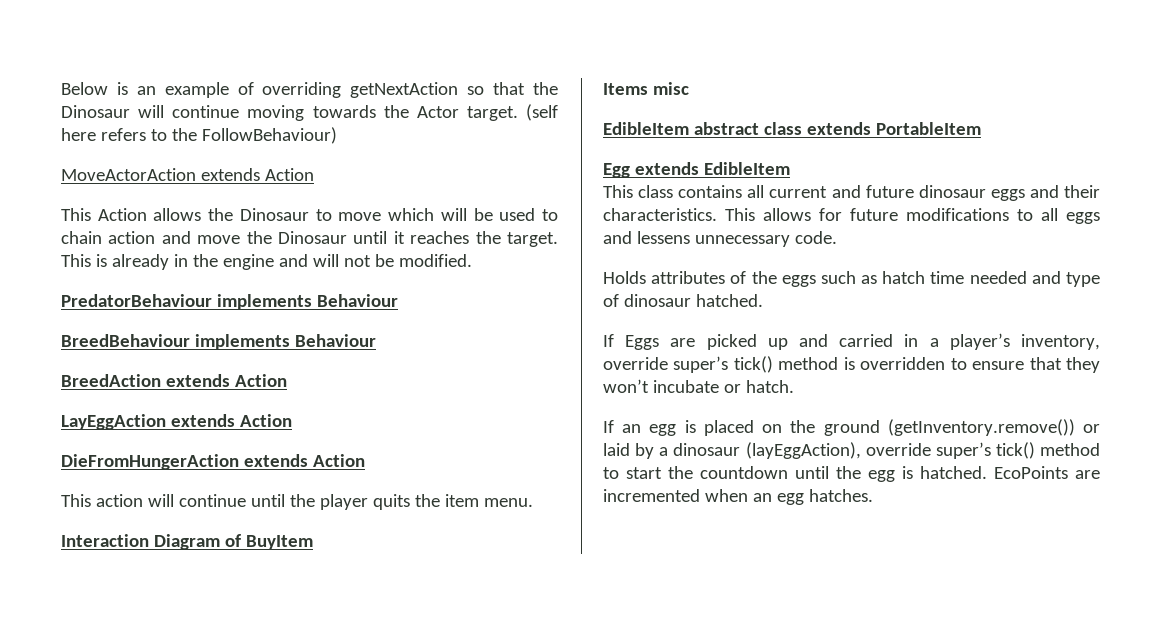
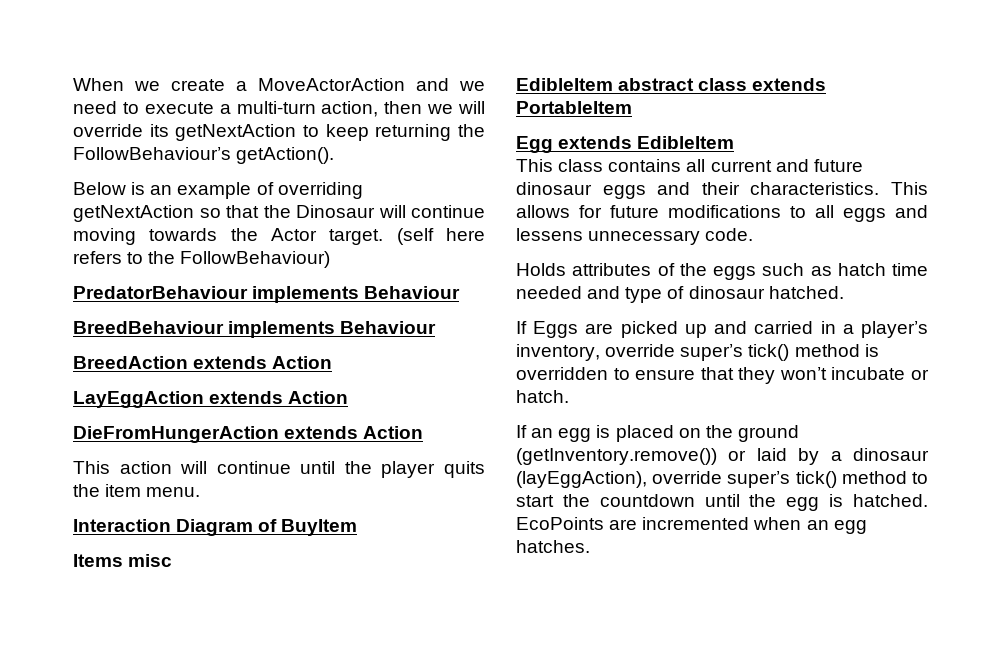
+ When we create a MoveActorAction and we need to execute a multi-turn action, then we will override its getNextAction to keep returning the FollowBehaviour’s getAction().
- MoveActorAction extends Action
- This Action allows the Dinosaur to move which will be used to chain action and move the Dinosaur until it reaches the target. This is already in the engine and will not be modified.

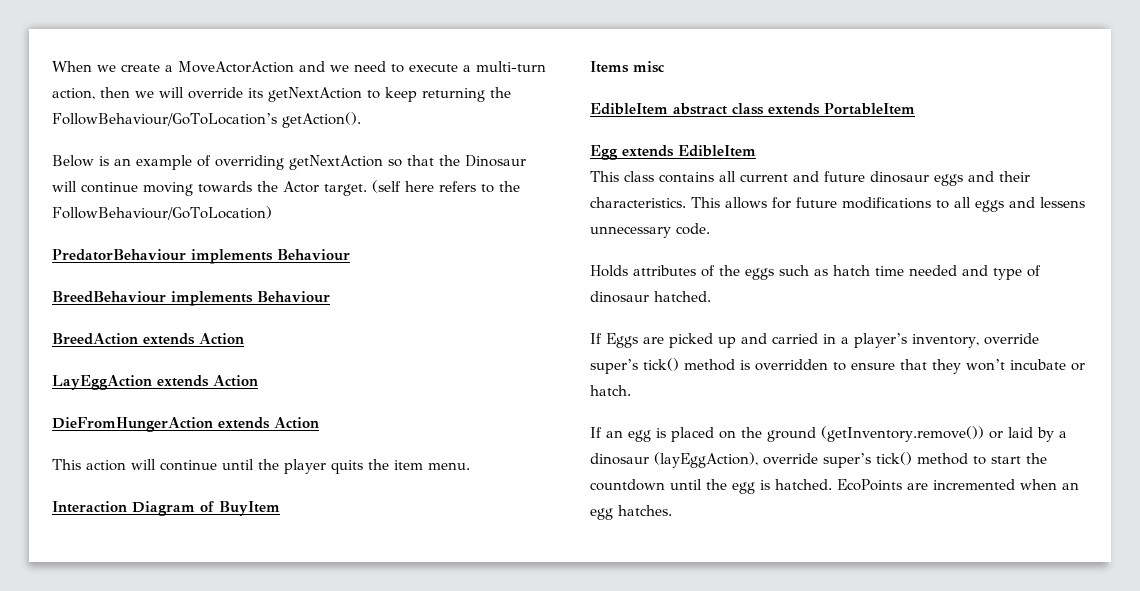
- When we create a MoveActorAction and we need to execute a multi-turn action, then we will override its getNextAction to keep returning the FollowBehaviour’s getAction().
+ When we create a MoveActorAction and we need to execute a multi-turn action, then we will override its getNextAction to keep returning the FollowBehaviour/GoToLocation’s getAction().
- (self here refers to the FollowBehaviour)
+ (self here refers to the FollowBehaviour/GoToLocation)

